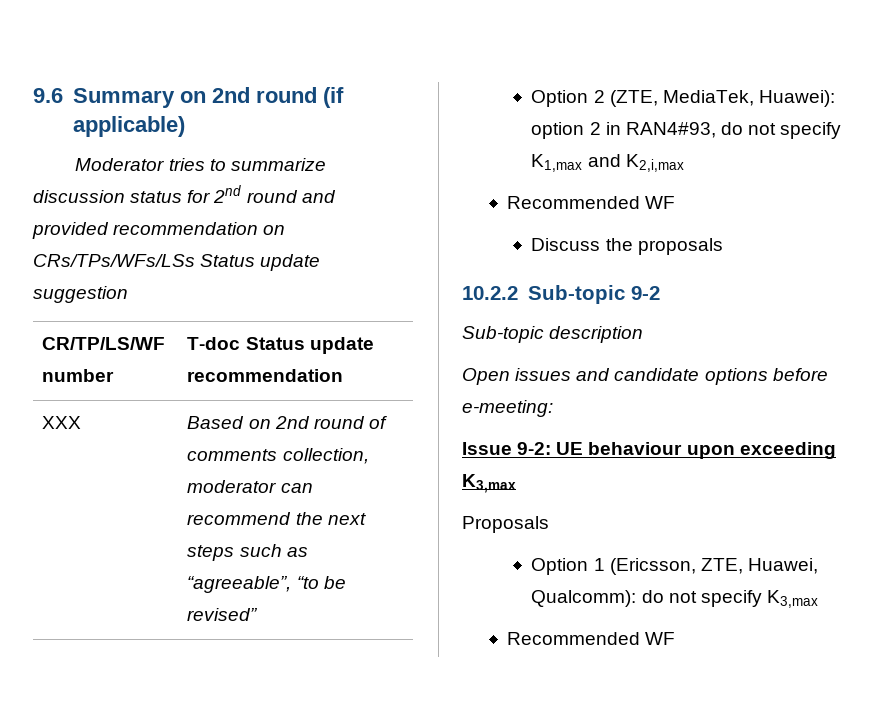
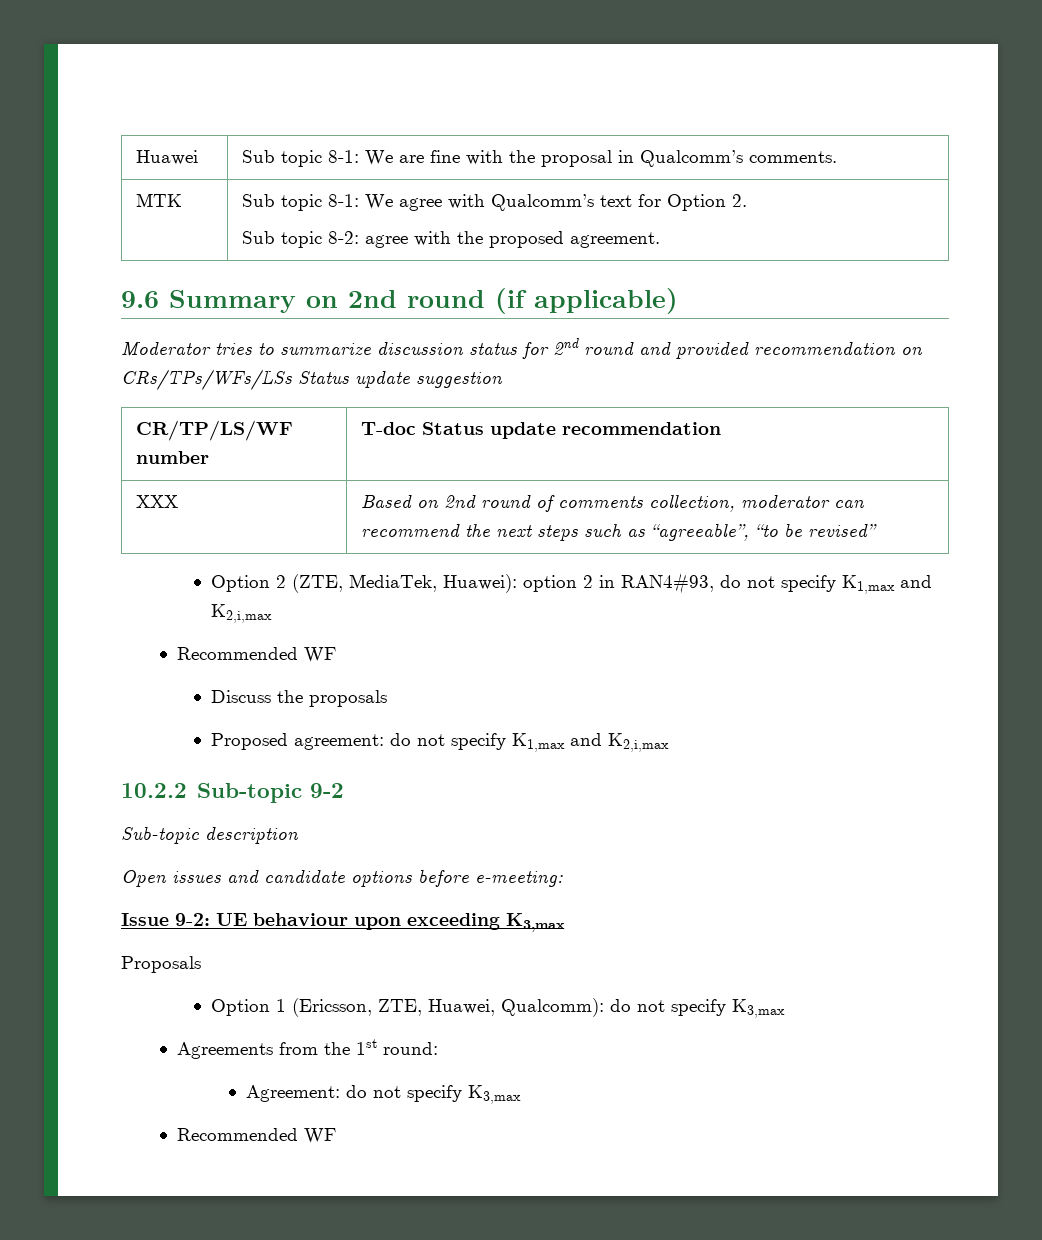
+ Huawei | Sub topic 8-1: We are fine with the proposal in Qualcomm’s comments.
+ MTK | Sub topic 8-1: We agree with Qualcomm’s text for Option 2.
+ Sub topic 8-2: agree with the proposed agreement.
+ Proposed agreement: do not specify K1,max and K2,i,max
+ Agreements from the 1st round:
+ Agreement: do not specify K3,max

